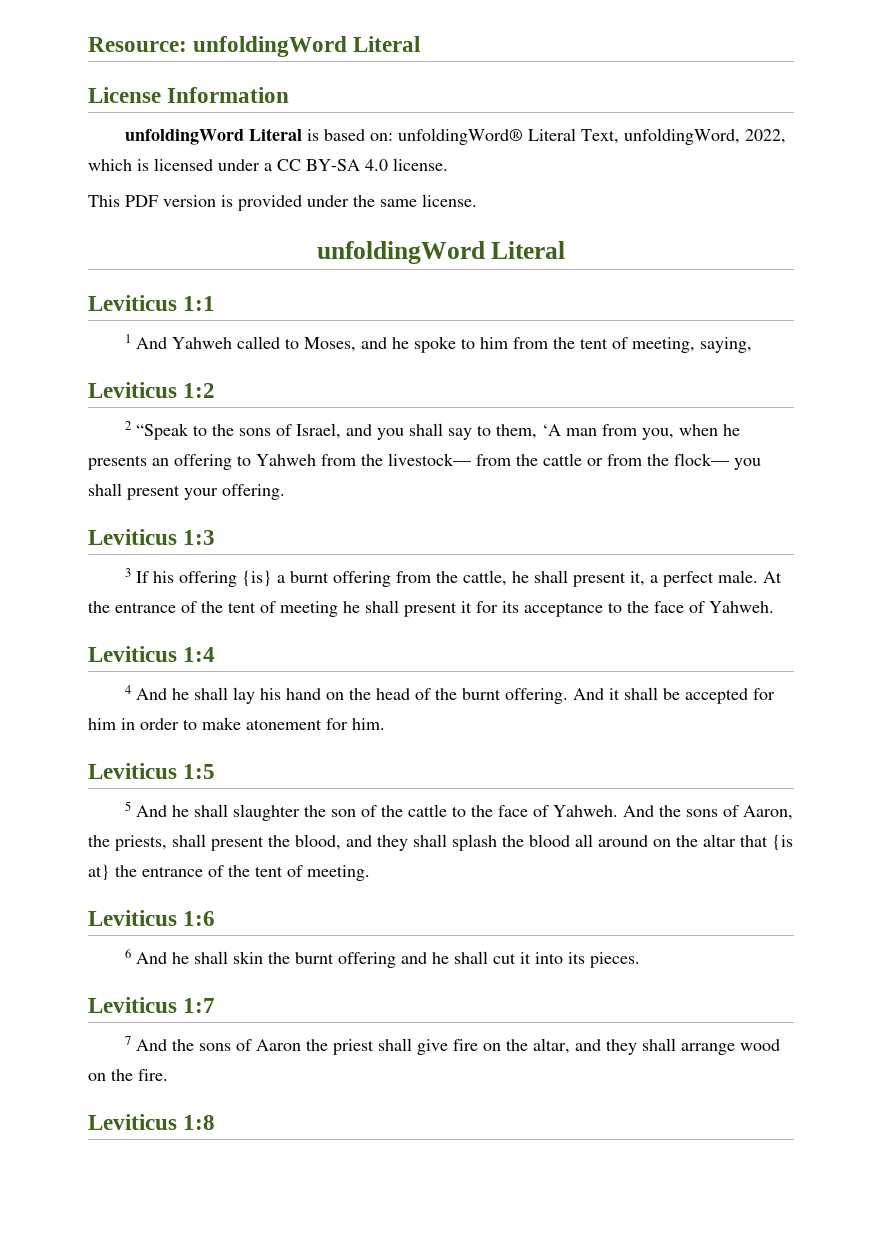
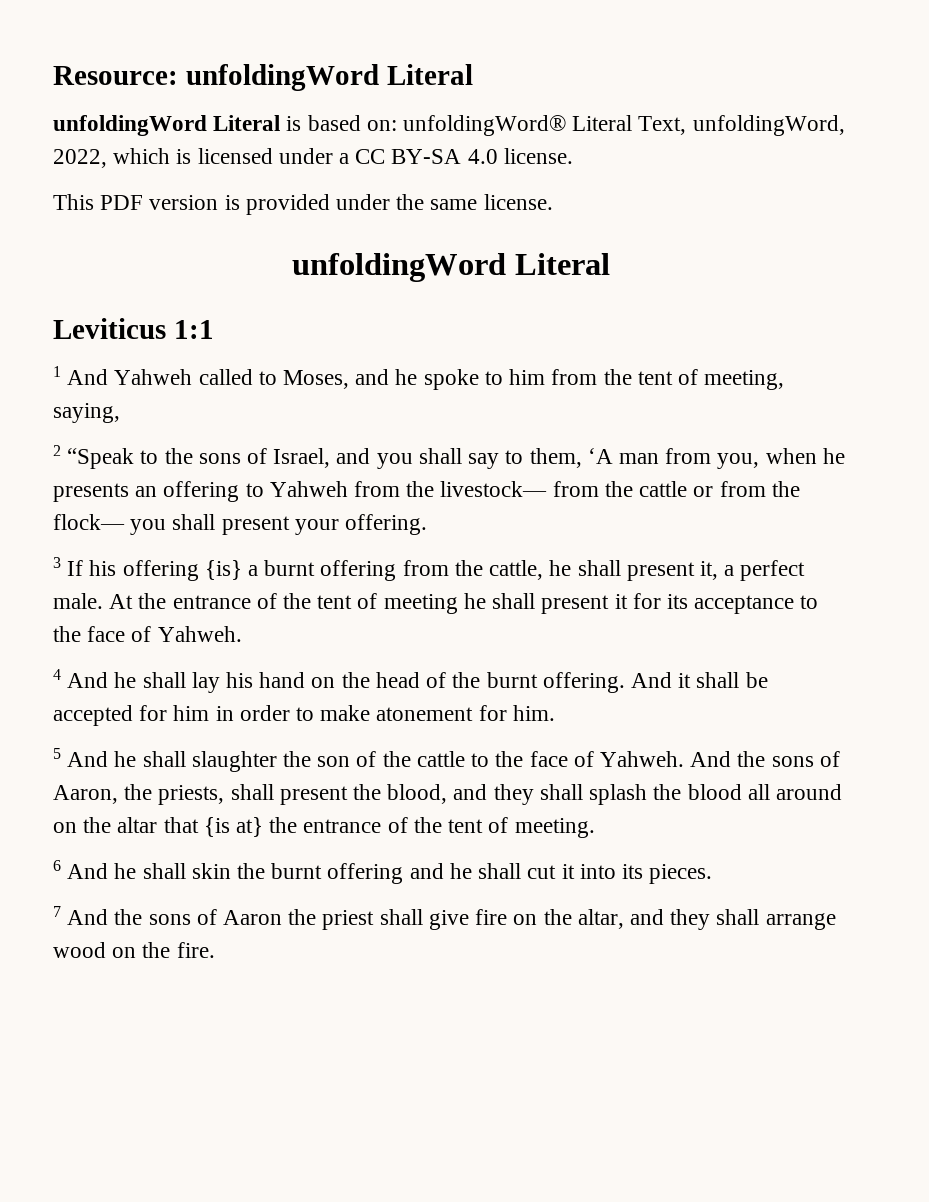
- License Information
- Leviticus 1:2
- Leviticus 1:3
- Leviticus 1:4
- Leviticus 1:5
- Leviticus 1:6
- Leviticus 1:7
- Leviticus 1:8

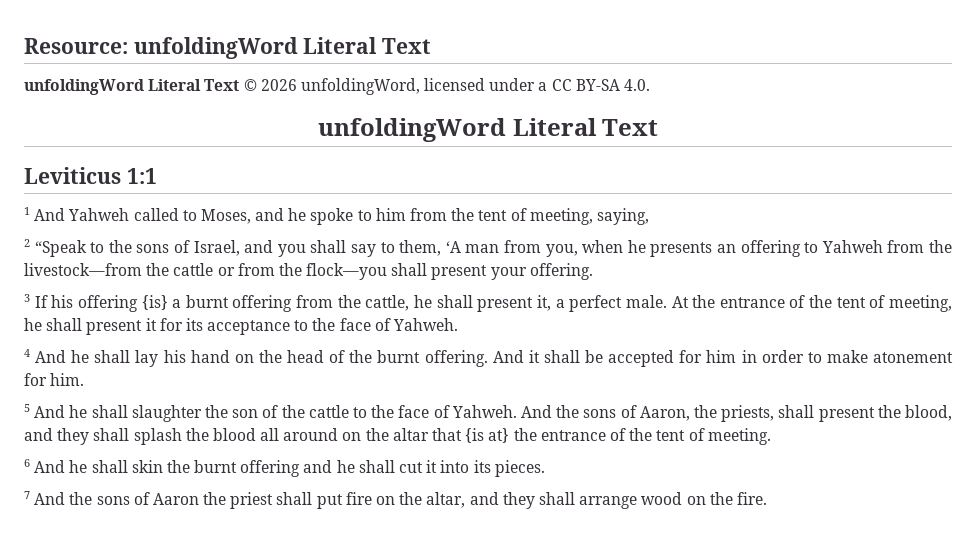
- Resource: unfoldingWord Literal
- unfoldingWord Literal is based on: unfoldingWord® Literal Text, unfoldingWord, 2022, which is licensed under a CC BY-SA 4.0 license.
- This PDF version is provided under the same license.
- unfoldingWord Literal
+ Resource: unfoldingWord Literal Text
+ unfoldingWord Literal Text © 2026 unfoldingWord, licensed under a CC BY-SA 4.0.
+ unfoldingWord Literal Text
- 2 “Speak to the sons of Israel, and you shall say to them, ‘A man from you, when he presents an offering to Yahweh from the livestock— from the cattle or from the flock— you shall present your offering.
+ 2 “Speak to the sons of Israel, and you shall say to them, ‘A man from you, when he presents an offering to Yahweh from the livestock—from the cattle or from the flock—you shall present your offering.
- At the entrance of the tent of meeting he shall present it for its acceptance to the face of Yahweh.
+ At the entrance of the tent of meeting, he shall present it for its acceptance to the face of Yahweh.
- 7 And the sons of Aaron the priest shall give fire on the altar, and they shall arrange wood on the fire.
+ 7 And the sons of Aaron the priest shall put fire on the altar, and they shall arrange wood on the fire.

